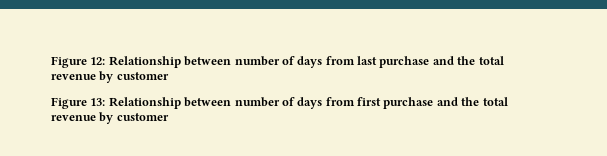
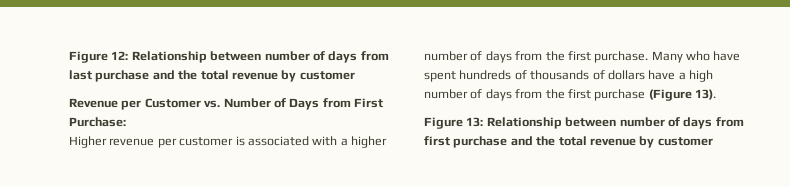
+ Revenue per Customer vs. Number of Days from First Purchase:
+ Higher revenue per customer is associated with a higher number of days from the first purchase. Many who have spent hundreds of thousands of dollars have a high number of days from the first purchase (Figure 13).

